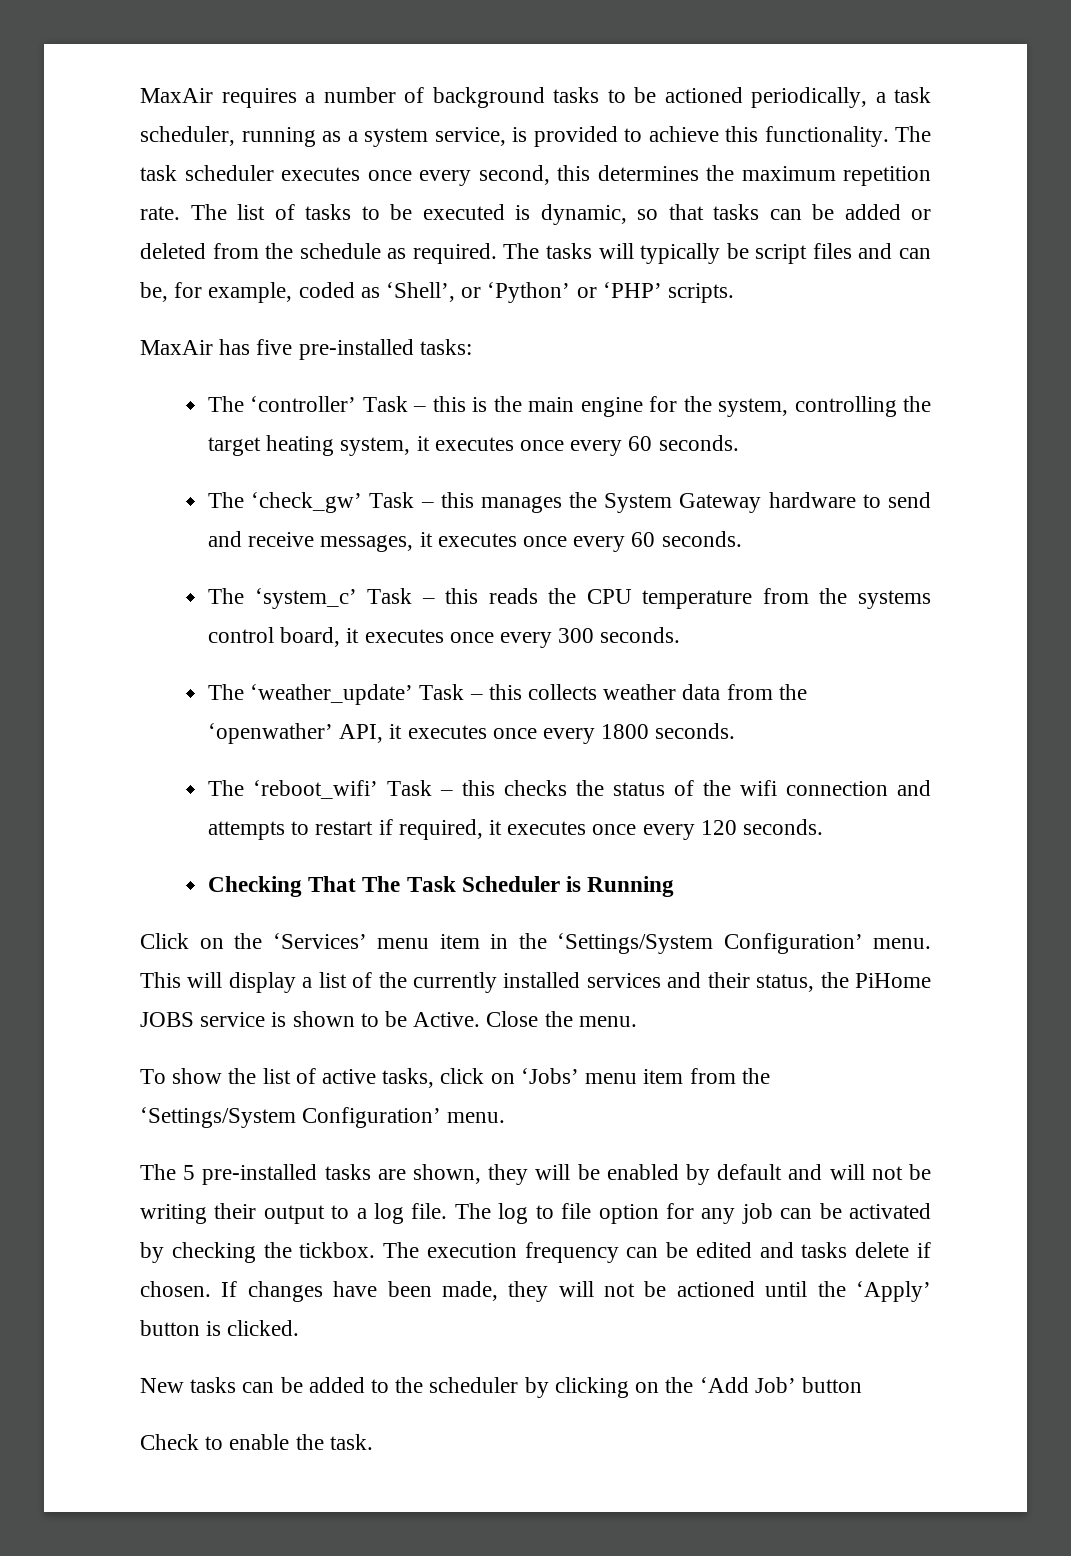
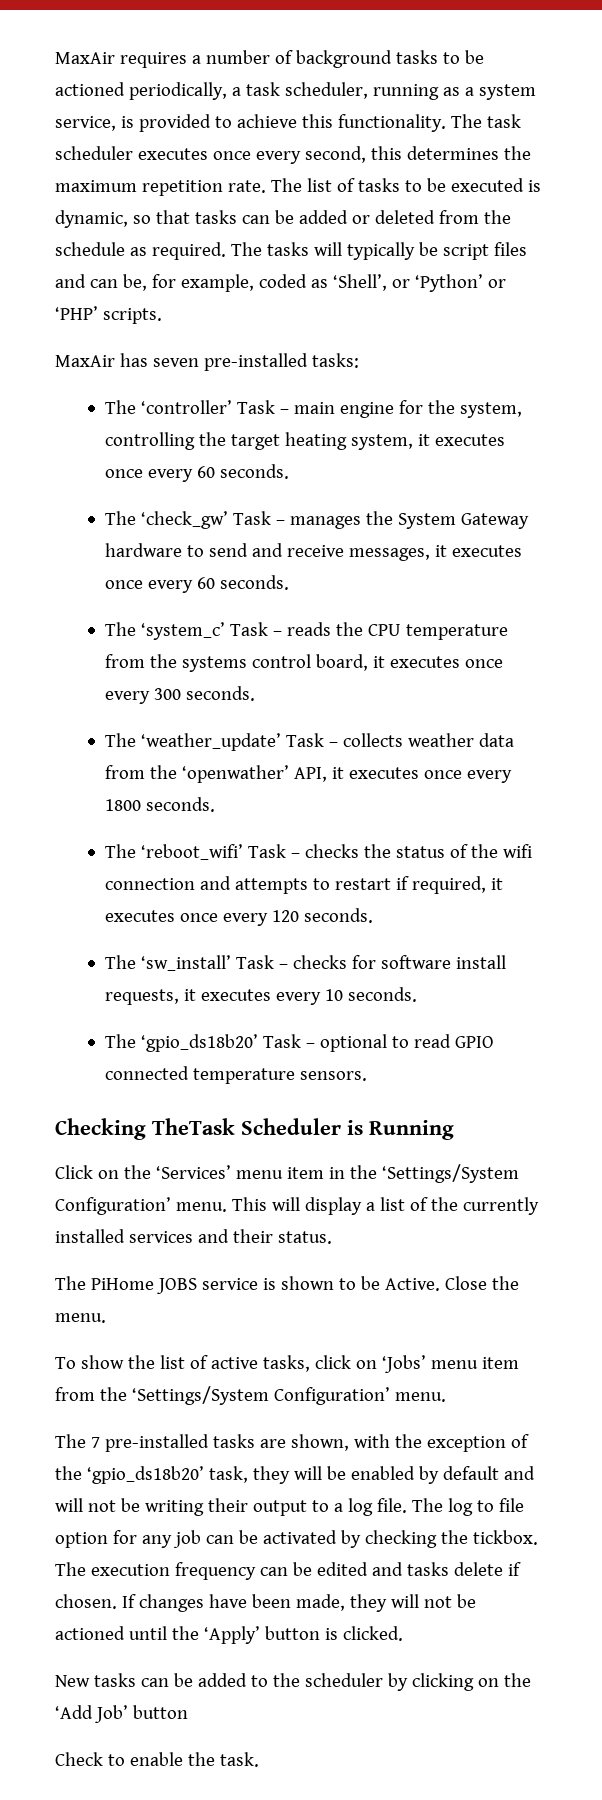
- MaxAir has five pre-installed tasks:
+ MaxAir has seven pre-installed tasks:
- The ‘controller’ Task – this is the main engine for the system, controlling the target heating system, it executes once every 60 seconds.
+ The ‘controller’ Task – main engine for the system, controlling the target heating system, it executes once every 60 seconds.
- The ‘check_gw’ Task – this manages the System Gateway hardware to send and receive messages, it executes once every 60 seconds.
+ The ‘check_gw’ Task – manages the System Gateway hardware to send and receive messages, it executes once every 60 seconds.
- The ‘system_c’ Task – this reads the CPU temperature from the systems control board, it executes once every 300 seconds.
+ The ‘system_c’ Task – reads the CPU temperature from the systems control board, it executes once every 300 seconds.
- The ‘weather_update’ Task – this collects weather data from the ‘openwather’ API, it executes once every 1800 seconds.
+ The ‘weather_update’ Task – collects weather data from the ‘openwather’ API, it executes once every 1800 seconds.
- The ‘reboot_wifi’ Task – this checks the status of the wifi connection and attempts to restart if required, it executes once every 120 seconds.
+ The ‘reboot_wifi’ Task – checks the status of the wifi connection and attempts to restart if required, it executes once every 120 seconds.
- Checking That The Task Scheduler is Running
+ The ‘sw_install’ Task – checks for software install requests, it executes every 10 seconds.
+ The ‘gpio_ds18b20’ Task – optional to read GPIO connected temperature sensors.
+ Checking TheTask Scheduler is Running
- This will display a list of the currently installed services and their status, the PiHome JOBS service is shown to be Active.
+ This will display a list of the currently installed services and their status.
+ The PiHome JOBS service is shown to be Active.
- The 5 pre-installed tasks are shown, they will be enabled by default and will not be writing their output to a log file.
+ The 7 pre-installed tasks are shown, with the exception of the ‘gpio_ds18b20’ task, they will be enabled by default and will not be writing their output to a log file.

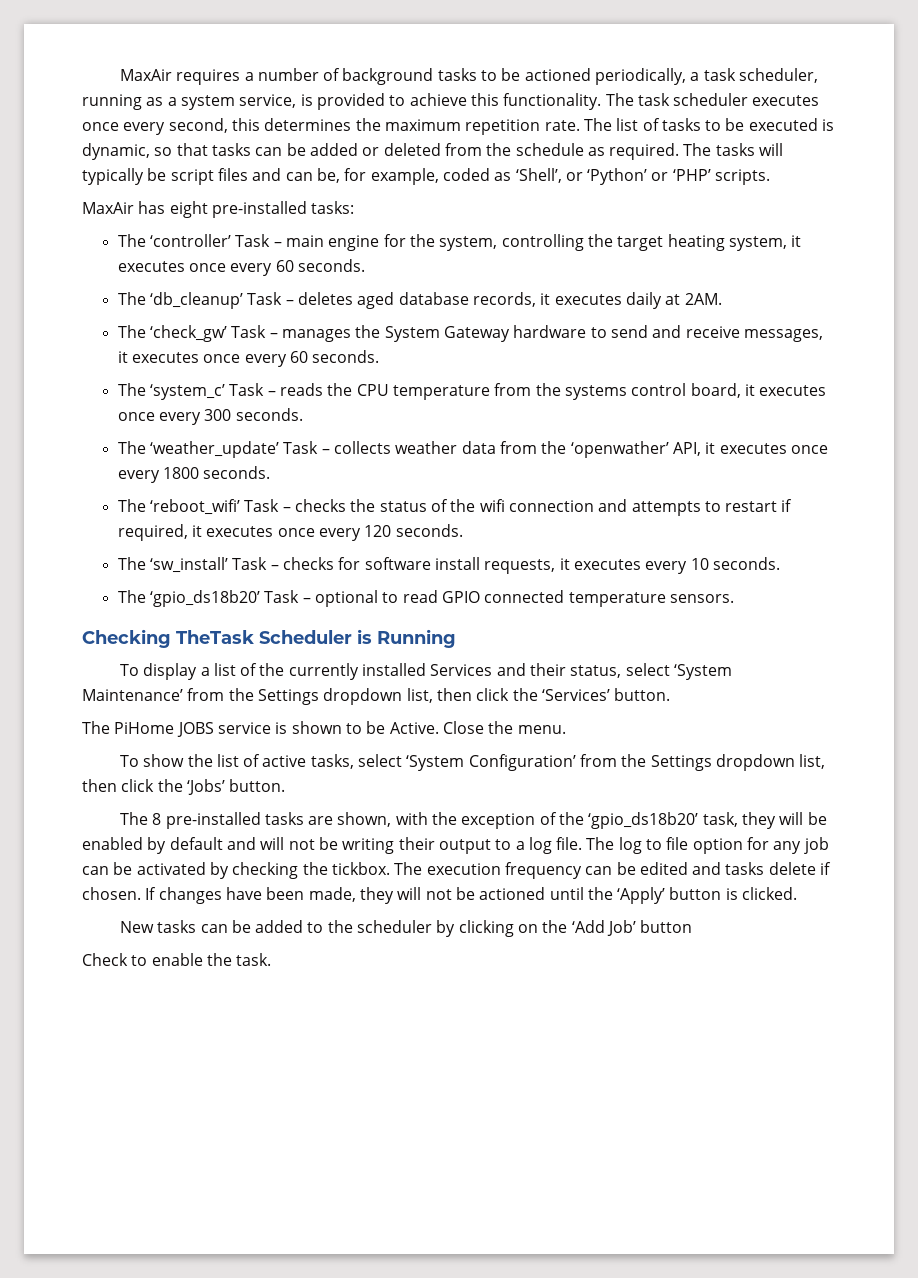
- MaxAir has seven pre-installed tasks:
+ MaxAir has eight pre-installed tasks:
+ The ‘db_cleanup’ Task – deletes aged database records, it executes daily at 2AM.
- Click on the ‘Services’ menu item in the ‘Settings/System Configuration’ menu. This will display a list of the currently installed services and their status.
+ To display a list of the currently installed Services and their status, select ‘System Maintenance’ from the Settings dropdown list, then click the ‘Services’ button.
- To show the list of active tasks, click on ‘Jobs’ menu item from the ‘Settings/System Configuration’ menu.
- The 7 pre-installed tasks are shown, with the exception of the ‘gpio_ds18b20’ task, they will be enabled by default and will not be writing their output to a log file.
+ To show the list of active tasks, select ‘System Configuration’ from the Settings dropdown list, then click the ‘Jobs’ button.
+ The 8 pre-installed tasks are shown, with the exception of the ‘gpio_ds18b20’ task, they will be enabled by default and will not be writing their output to a log file.

